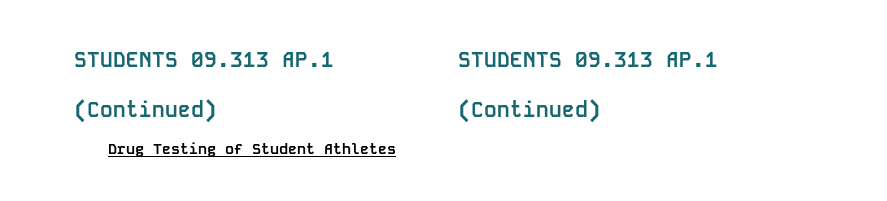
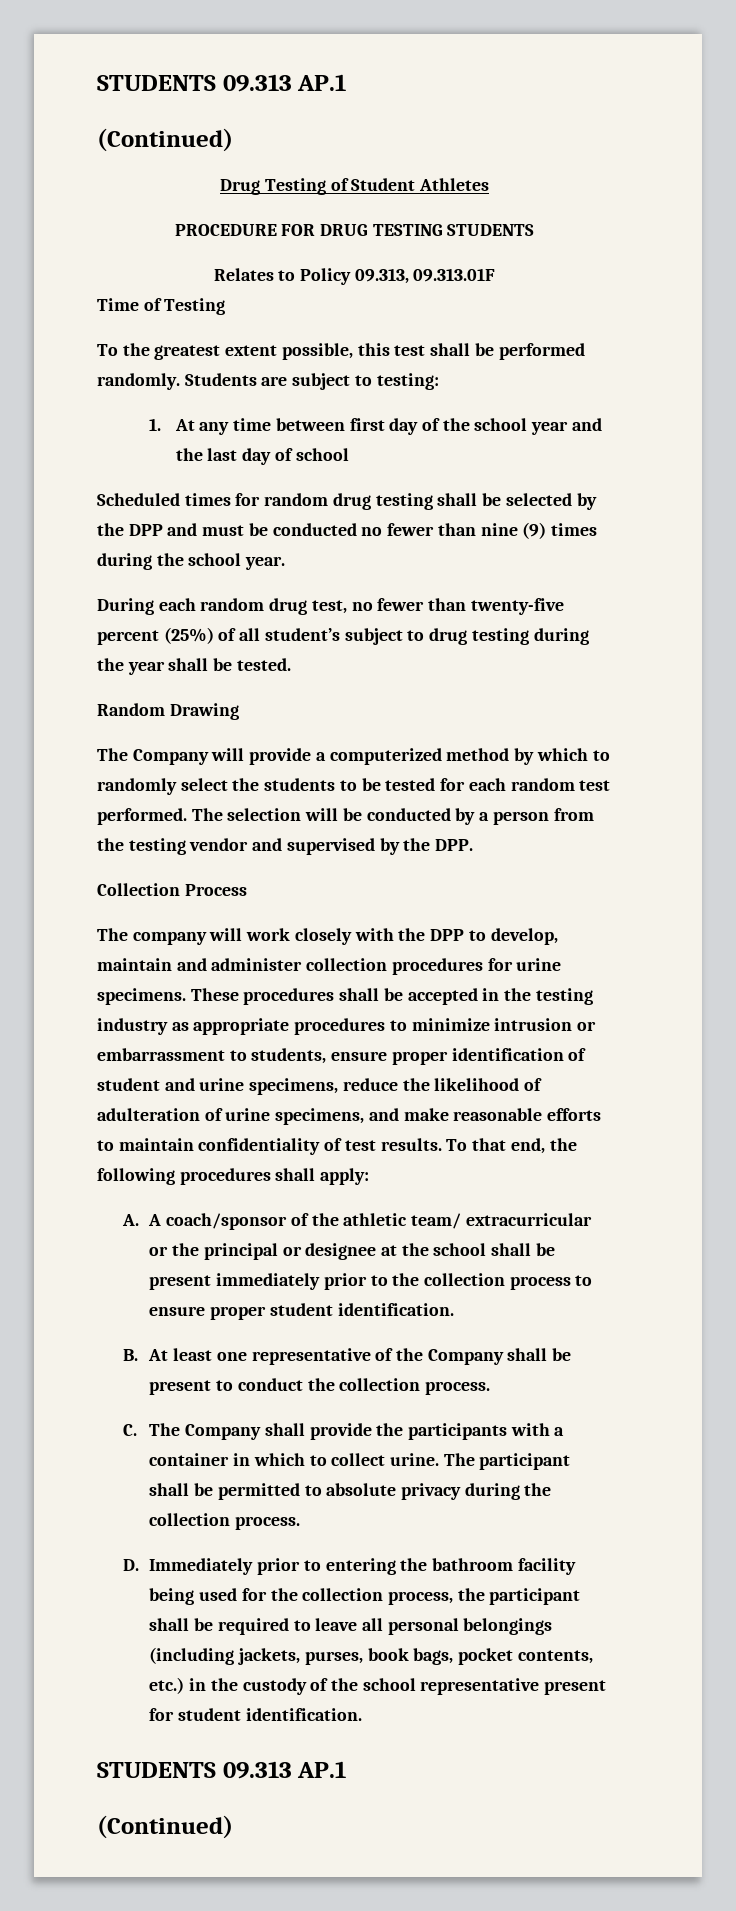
+ PROCEDURE FOR DRUG TESTING STUDENTS
+ Relates to Policy 09.313, 09.313.01F
+ Time of Testing
+ To the greatest extent possible, this test shall be performed randomly. Students are subject to testing:
+ 1. At any time between first day of the school year and the last day of school
+ Scheduled times for random drug testing shall be selected by the DPP and must be conducted no fewer than nine (9) times during the school year.
+ During each random drug test, no fewer than twenty-five percent (25%) of all student’s subject to drug testing during the year shall be tested.
+ Random Drawing
+ The Company will provide a computerized method by which to randomly select the students to be tested for each random test performed. The selection will be conducted by a person from the testing vendor and supervised by the DPP.
+ Collection Process
+ The company will work closely with the DPP to develop, maintain and administer collection procedures for urine specimens. These procedures shall be accepted in the testing industry as appropriate procedures to minimize intrusion or embarrassment to students, ensure proper identification of student and urine specimens, reduce the likelihood of adulteration of urine specimens, and make reasonable efforts to maintain confidentiality of test results. To that end, the following procedures shall apply:
+ A. A coach/sponsor of the athletic team/ extracurricular or the principal or designee at the school shall be present immediately prior to the collection process to ensure proper student identification.
+ B. At least one representative of the Company shall be present to conduct the collection process.
+ C. The Company shall provide the participants with a container in which to collect urine. The participant shall be permitted to absolute privacy during the collection process.
+ D. Immediately prior to entering the bathroom facility being used for the collection process, the participant shall be required to leave all personal belongings (including jackets, purses, book bags, pocket contents, etc.) in the custody of the school representative present for student identification.

